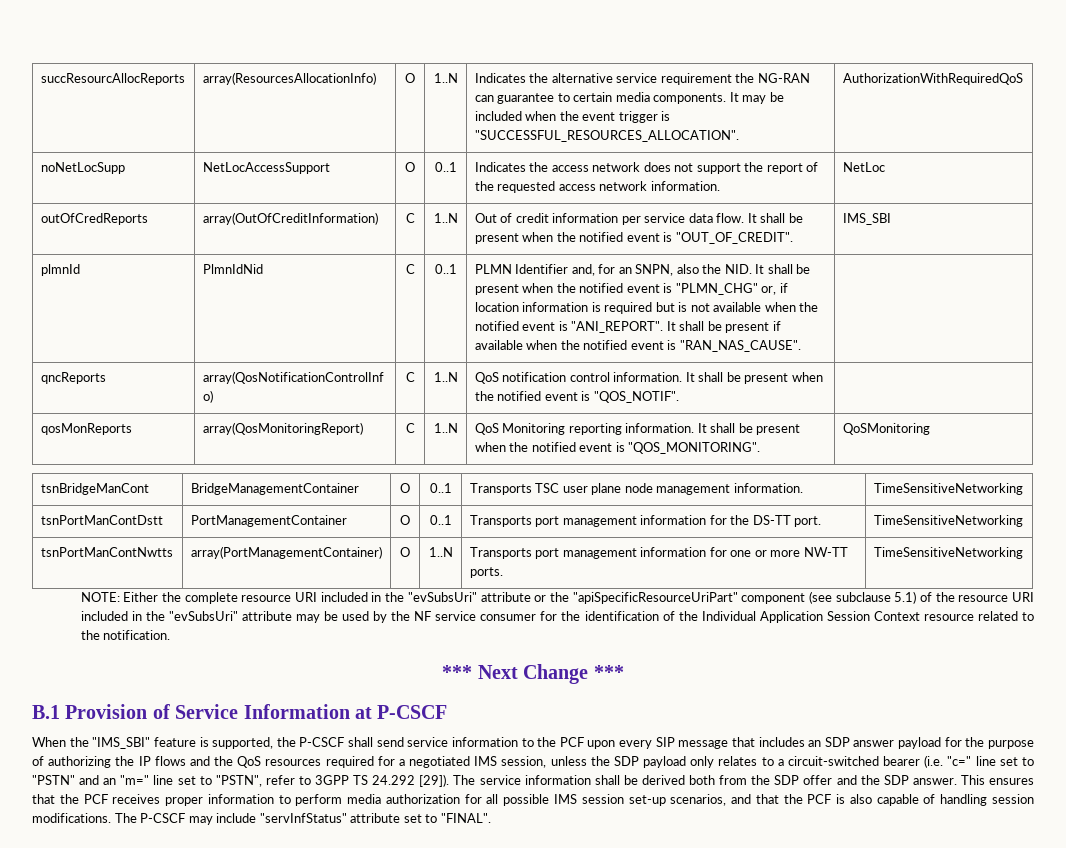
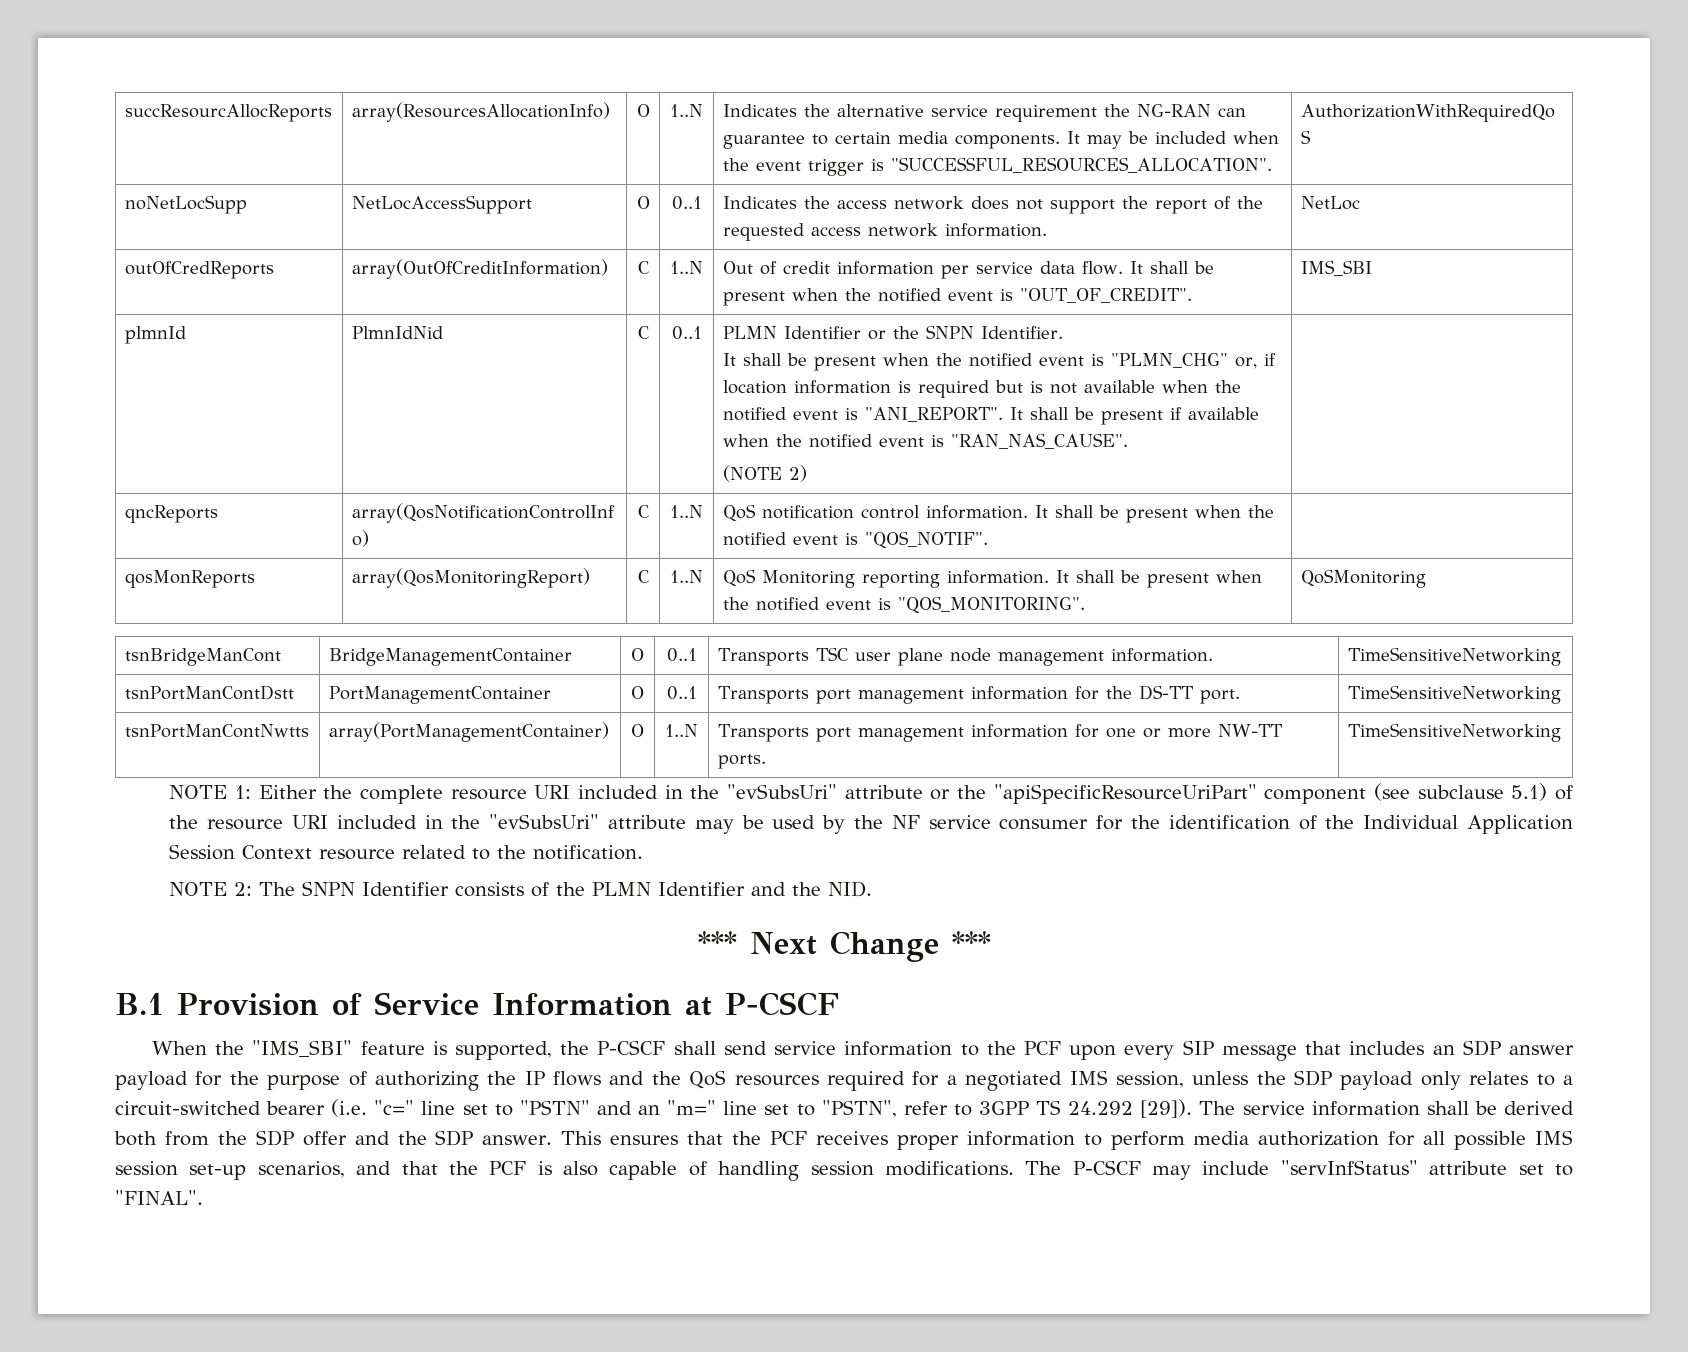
- PLMN Identifier and, for an SNPN, also the NID. It shall be present when the notified event is "PLMN_CHG" or, if location information is required but is not available when the notified event is "ANI_REPORT".
+ PLMN Identifier or the SNPN Identifier.
+ It shall be present when the notified event is "PLMN_CHG" or, if location information is required but is not available when the notified event is "ANI_REPORT".
+ (NOTE 2)
- NOTE: Either the complete resource URI included in the "evSubsUri" attribute or the "apiSpecificResourceUriPart" component (see subclause 5.1) of the resource URI included in the "evSubsUri" attribute may be used by the NF service consumer for the identification of the Individual Application Session Context resource related to the notification.
+ NOTE 1: Either the complete resource URI included in the "evSubsUri" attribute or the "apiSpecificResourceUriPart" component (see subclause 5.1) of the resource URI included in the "evSubsUri" attribute may be used by the NF service consumer for the identification of the Individual Application Session Context resource related to the notification.
+ NOTE 2: The SNPN Identifier consists of the PLMN Identifier and the NID.

